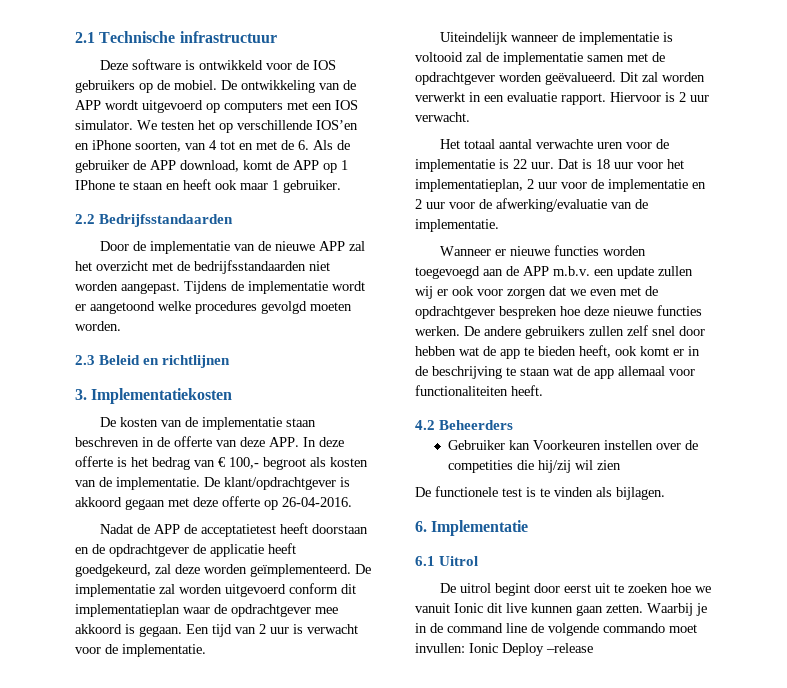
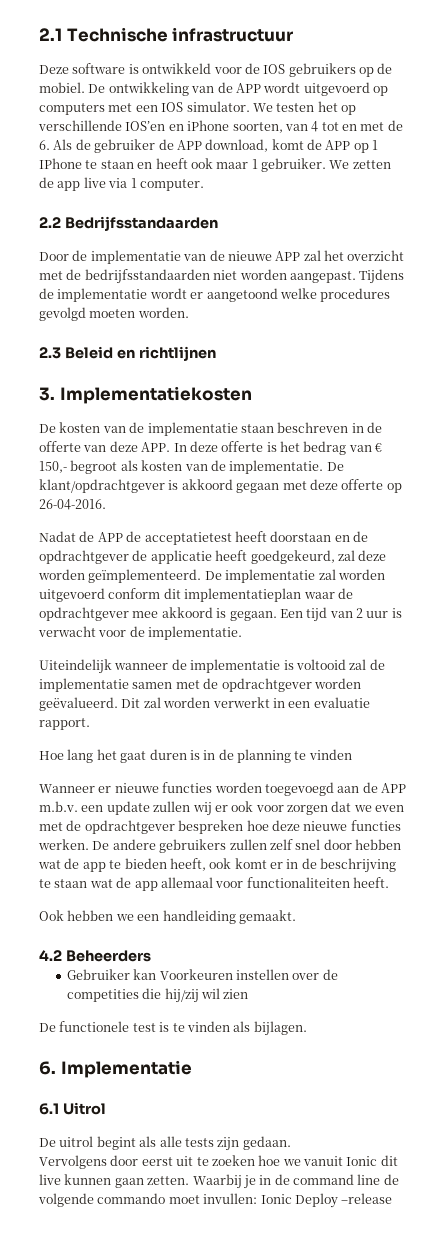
+ We zetten de app live via 1 computer.
- De kosten van de implementatie staan beschreven in de offerte van deze APP. In deze offerte is het bedrag van € 100,- begroot als kosten van de implementatie.
+ De kosten van de implementatie staan beschreven in de offerte van deze APP. In deze offerte is het bedrag van € 150,- begroot als kosten van de implementatie.
- Dit zal worden verwerkt in een evaluatie rapport. Hiervoor is 2 uur verwacht.
- Het totaal aantal verwachte uren voor de implementatie is 22 uur. Dat is 18 uur voor het implementatieplan, 2 uur voor de implementatie en 2 uur voor de afwerking/evaluatie van de implementatie.
+ Dit zal worden verwerkt in een evaluatie rapport.
+ Hoe lang het gaat duren is in de planning te vinden
+ Ook hebben we een handleiding gemaakt.
- De uitrol begint door eerst uit te zoeken hoe we vanuit Ionic dit live kunnen gaan zetten.
+ De uitrol begint als alle tests zijn gedaan.
+ Vervolgens door eerst uit te zoeken hoe we vanuit Ionic dit live kunnen gaan zetten.

